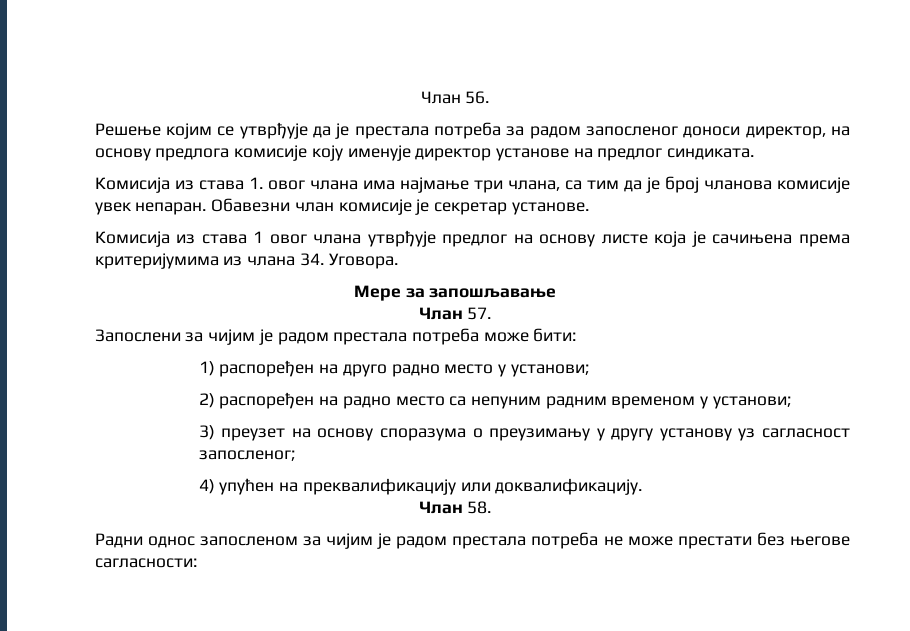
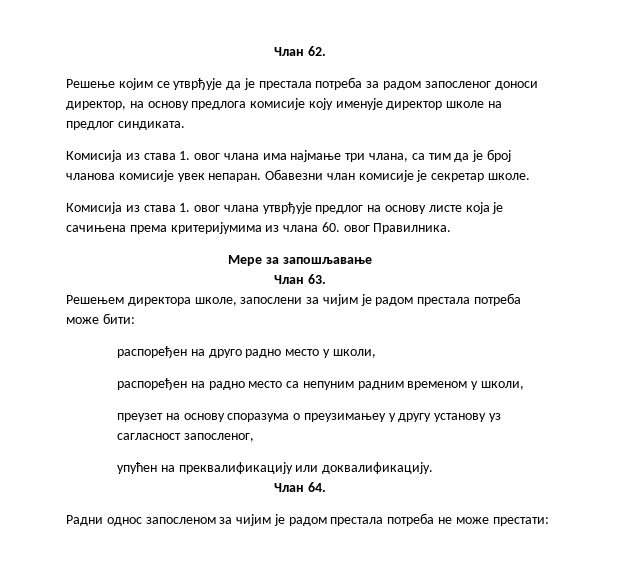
- Члан 56.
+ Члан 62.
- Решење којим се утврђује да је престала потреба за радом запосленог доноси директор, на основу предлога комисије коју именује директор установе на предлог синдиката.
+ Решење којим се утврђује да је престала потреба за радом запосленог доноси директор, на основу предлога комисије коју именује директор школе на предлог синдиката.
- Обавезни члан комисије је секретар установе.
- Комисиjа из става 1 овог члана утврђује предлог на основу листе која је сачињена према критеријумима из члана 34. Уговора.
+ Обавезни члан комисије је секретар школе.
+ Комисија из става 1. овог члана утврђује предлог на основу листе која је сачињена према критеријумима из члана 60. овог Правилника.
- Члан 57.
- Запослени за чијим је радом престала потреба може бити:
+ Члан 63.
+ Решењем директора школе, запослени за чијим је радом престала потреба може бити:
- 1) распоређен на друго радно место у установи;
- 2) распоређен на радно место са непуним радним временом у установи;
- 3) преузет на основу споразума о преузимању у другу установу уз сагласност запосленог;
- 4) упућен на преквалификацију или доквалификацију.
+ распоређен на друго радно место у школи,
+ распоређен на радно место са непуним радним временом у школи,
+ преузет на основу споразума о преузимањеу у другу установу уз сагласност запосленог,
+ упућен на преквалификацију или доквалификацију.
- Члан 58.
+ Члан 64.
- Радни однос запосленом за чијим је радом престала потреба не може престати без његове сагласности:
+ Радни однос запосленом за чијим је радом престала потреба не може престати:

